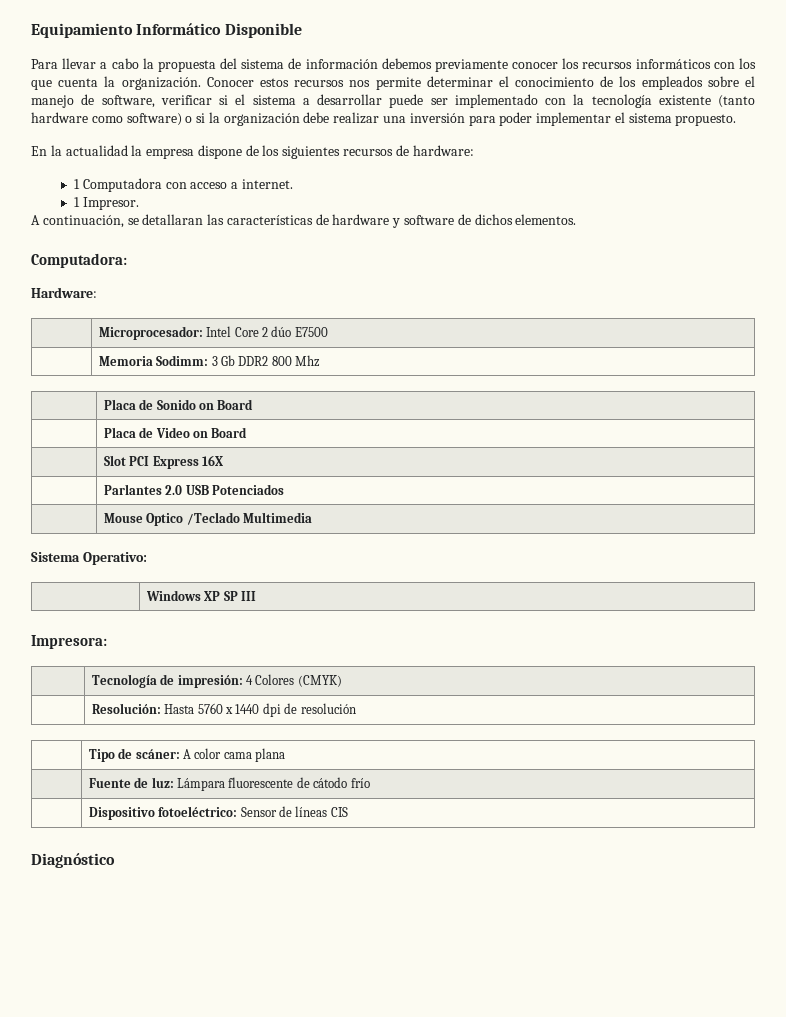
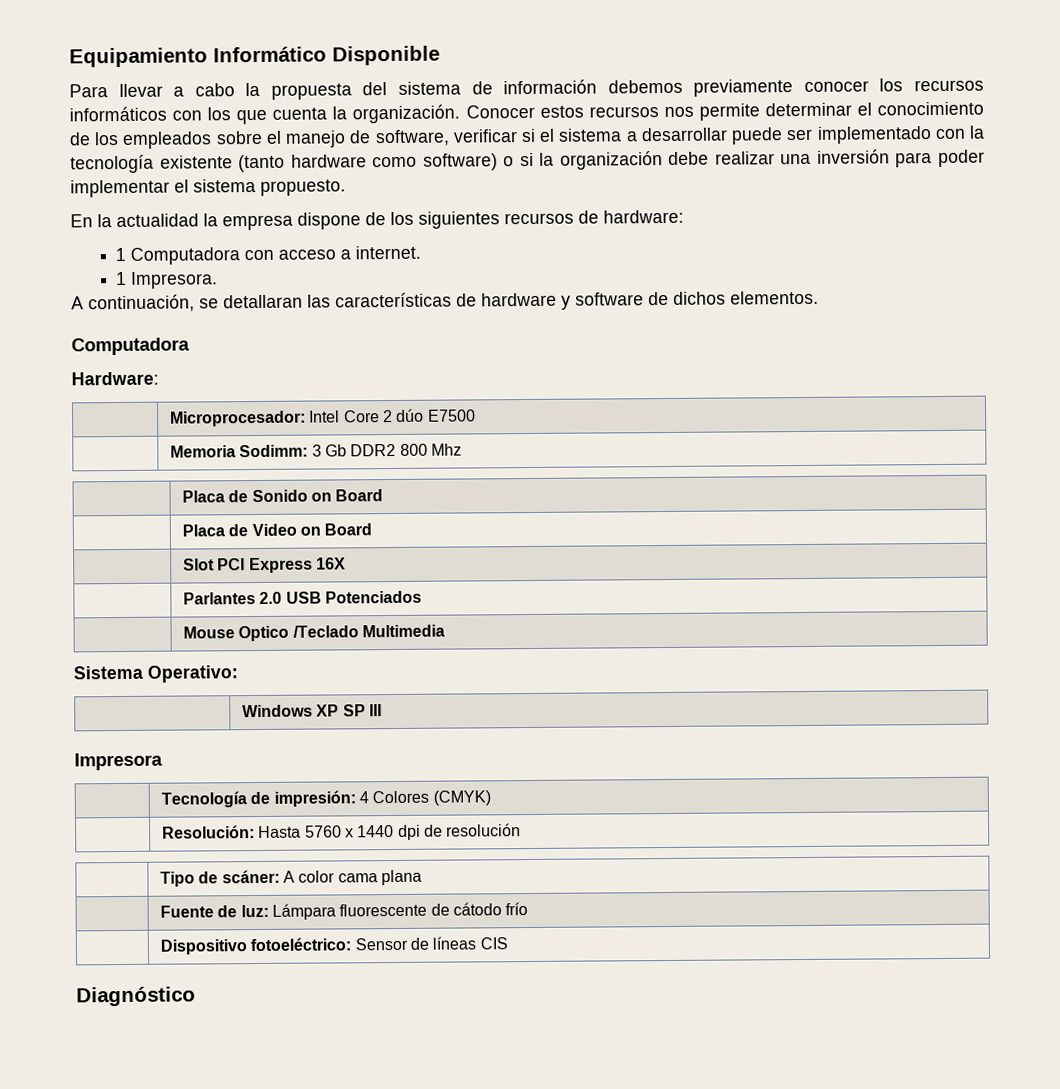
- 1 Impresor.
+ 1 Impresora.
  A continuación, se detallaran las características de hardware y software de dichos elementos.
- Computadora:
+ Computadora
- Impresora:
+ Impresora

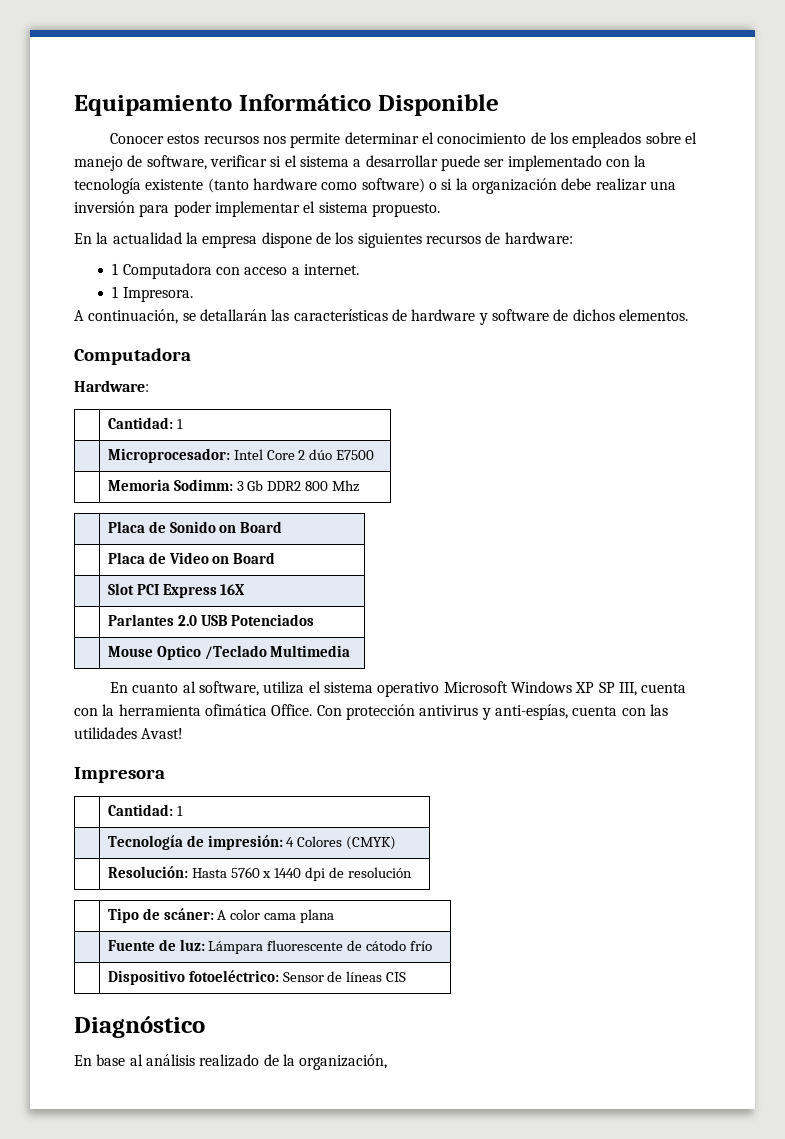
- Para llevar a cabo la propuesta del sistema de información debemos previamente conocer los recursos informáticos con los que cuenta la organización.
- A continuación, se detallaran las características de hardware y software de dichos elementos.
+ A continuación, se detallarán las características de hardware y software de dichos elementos.
  Hardware:
+ | Cantidad: 1
- Sistema Operativo:
- | Windows XP SP III
+ En cuanto al software, utiliza el sistema operativo Microsoft Windows XP SP III, cuenta con la herramienta ofimática Office. Con protección antivirus y anti-espías, cuenta con las utilidades Avast!
  Impresora
+ | Cantidad: 1
+ En base al análisis realizado de la organización,

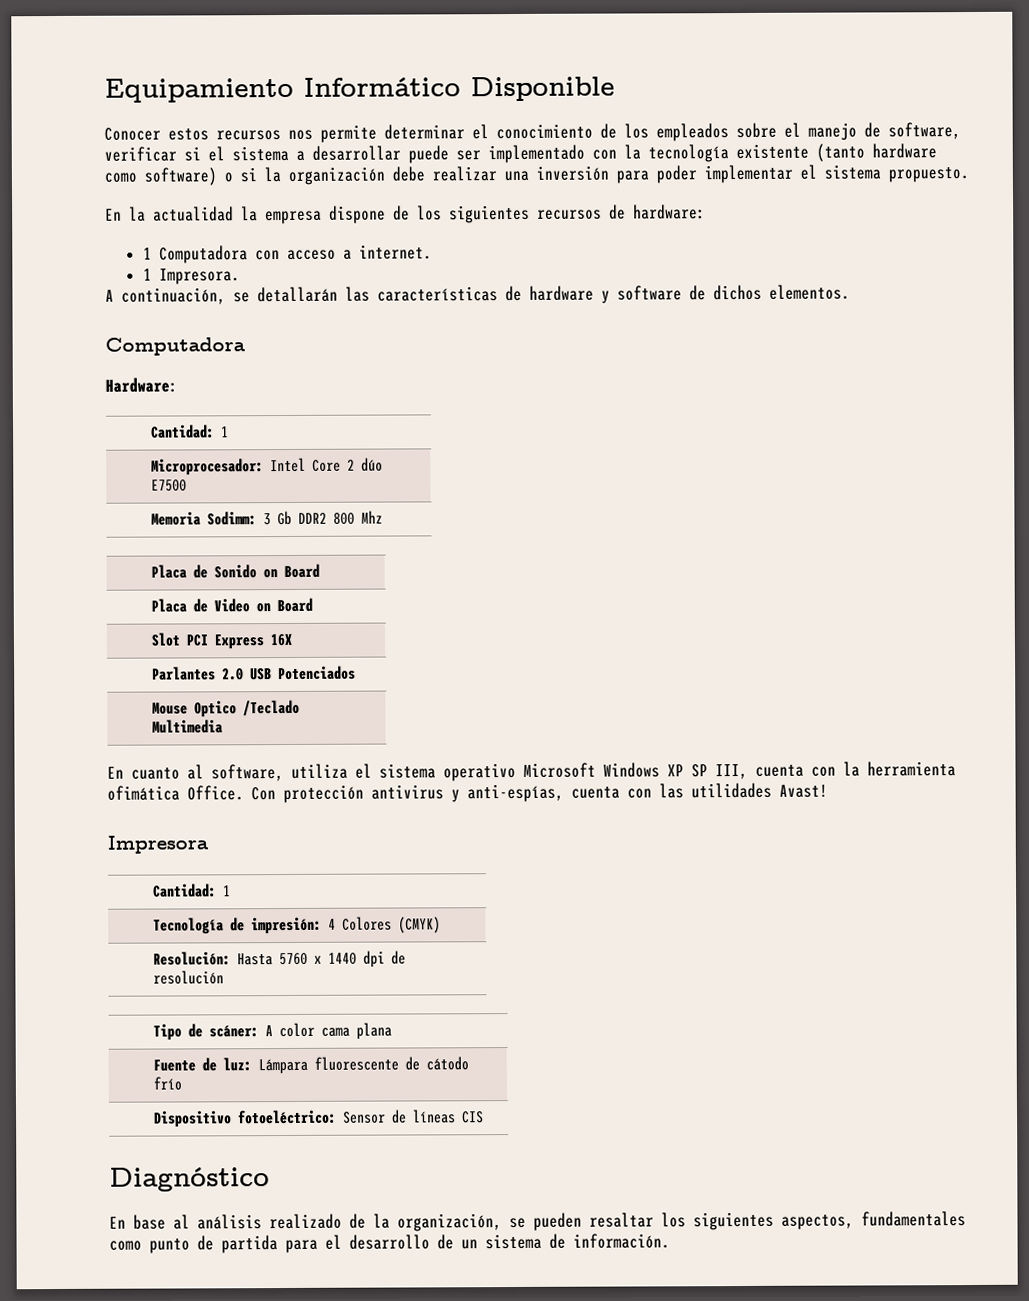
- En base al análisis realizado de la organización,
+ En base al análisis realizado de la organización, se pueden resaltar los siguientes aspectos, fundamentales como punto de partida para el desarrollo de un sistema de información.

